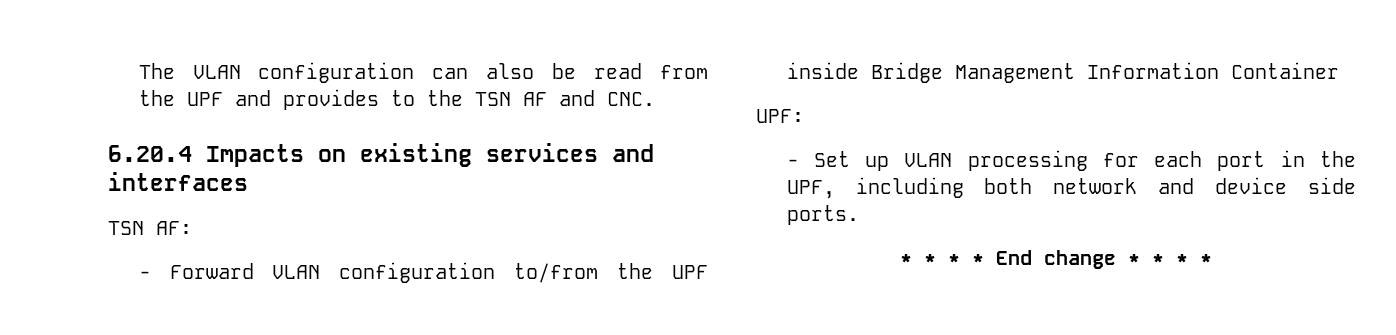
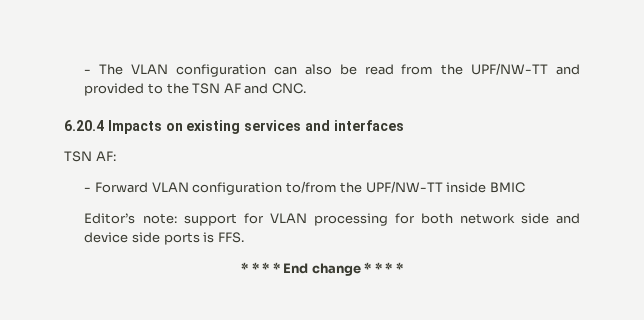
- The VLAN configuration can also be read from the UPF and provides to the TSN AF and CNC.
+ - The VLAN configuration can also be read from the UPF/NW-TT and provided to the TSN AF and CNC.
- - Forward VLAN configuration to/from the UPF inside Bridge Management Information Container
- UPF:
- - Set up VLAN processing for each port in the UPF, including both network and device side ports.
+ - Forward VLAN configuration to/from the UPF/NW-TT inside BMIC
+ Editor’s note: support for VLAN processing for both network side and device side ports is FFS.

